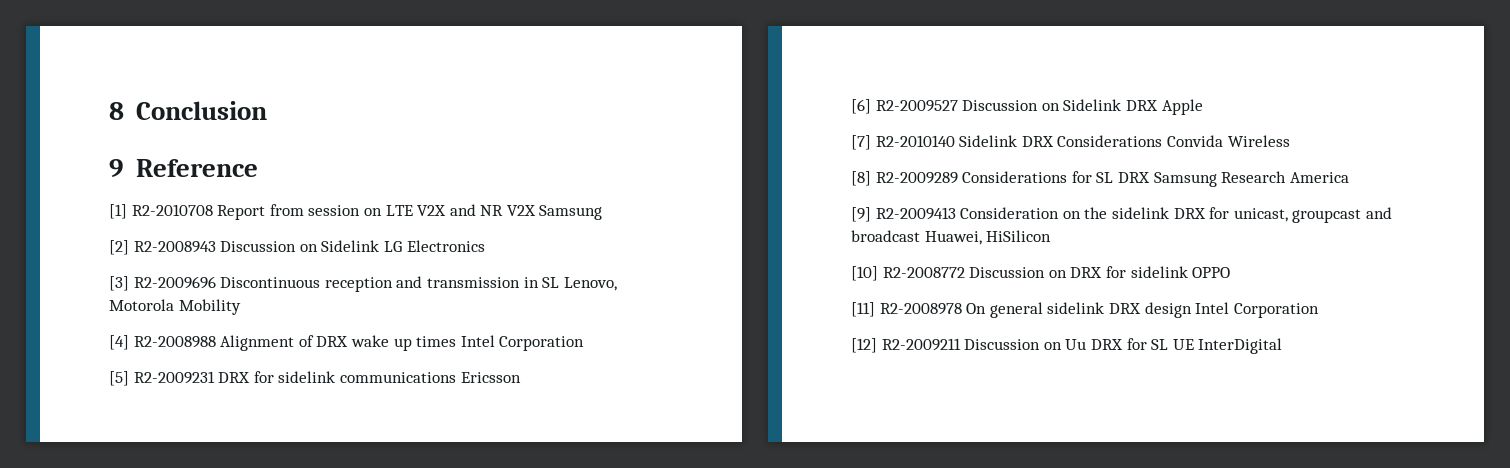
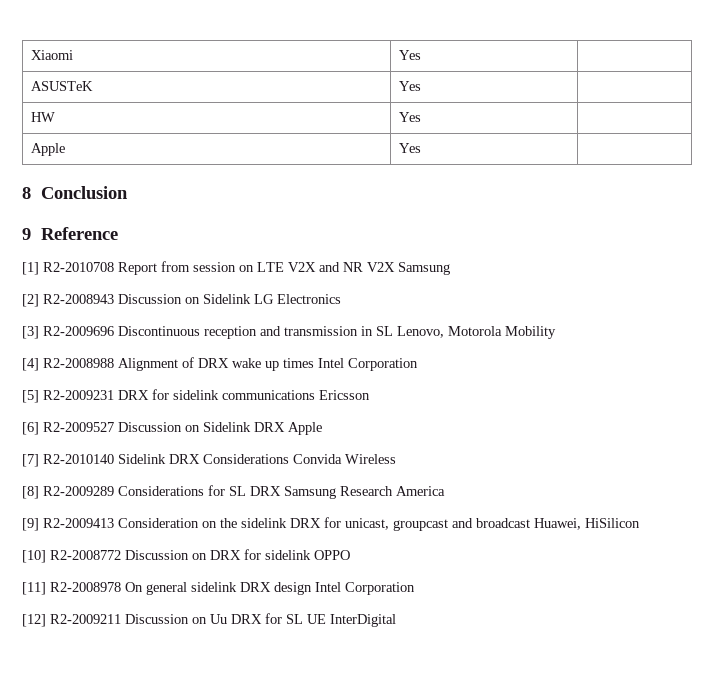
+ Xiaomi | Yes |
+ ASUSTeK | Yes |
+ HW | Yes |
+ Apple | Yes |

